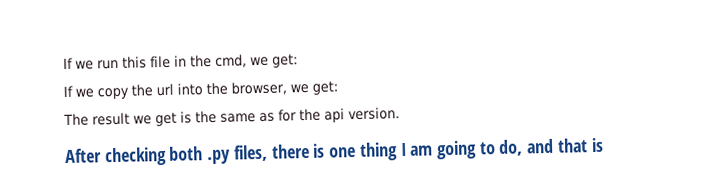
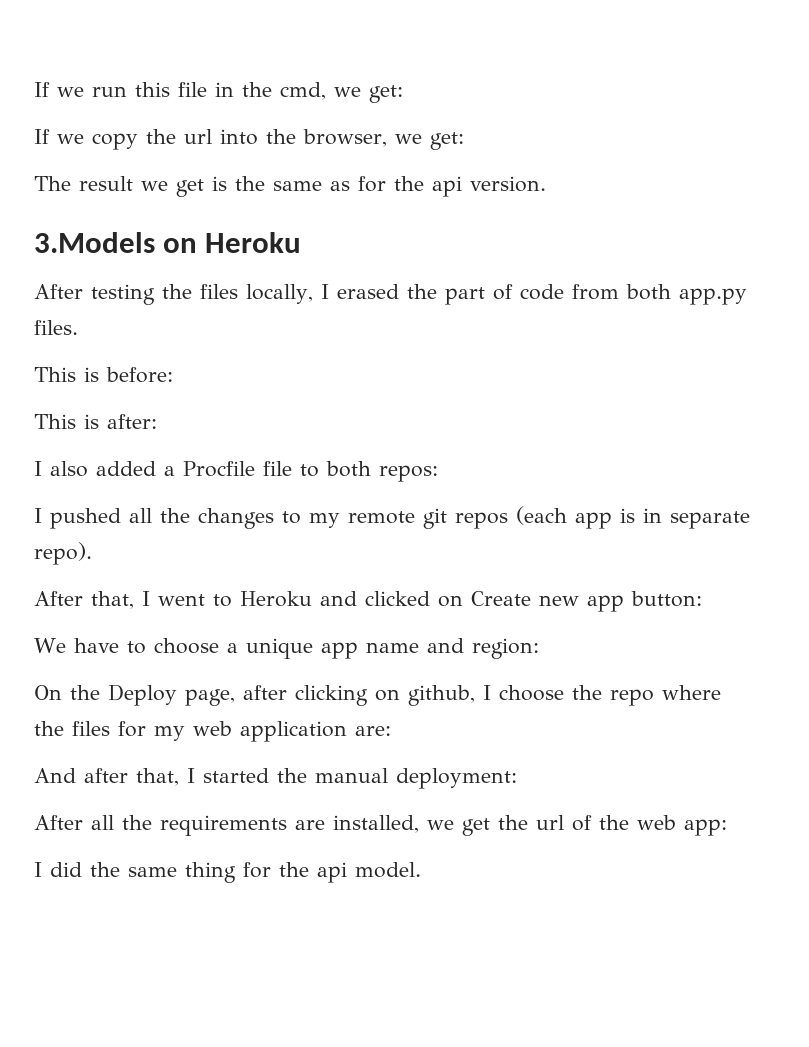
- After checking both .py files, there is one thing I am going to do, and that is
+ 3.Models on Heroku
+ After testing the files locally, I erased the part of code from both app.py files.
+ This is before:
+ This is after:
+ I also added a Procfile file to both repos:
+ I pushed all the changes to my remote git repos (each app is in separate repo).
+ After that, I went to Heroku and clicked on Create new app button:
+ We have to choose a unique app name and region:
+ On the Deploy page, after clicking on github, I choose the repo where the files for my web application are:
+ And after that, I started the manual deployment:
+ After all the requirements are installed, we get the url of the web app:
+ I did the same thing for the api model.

